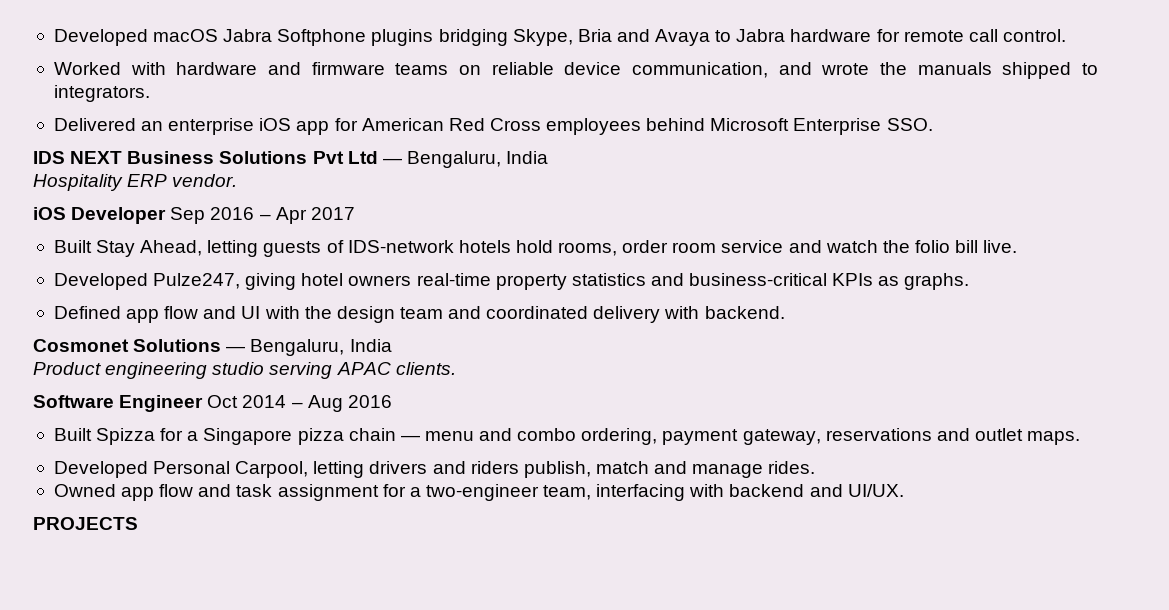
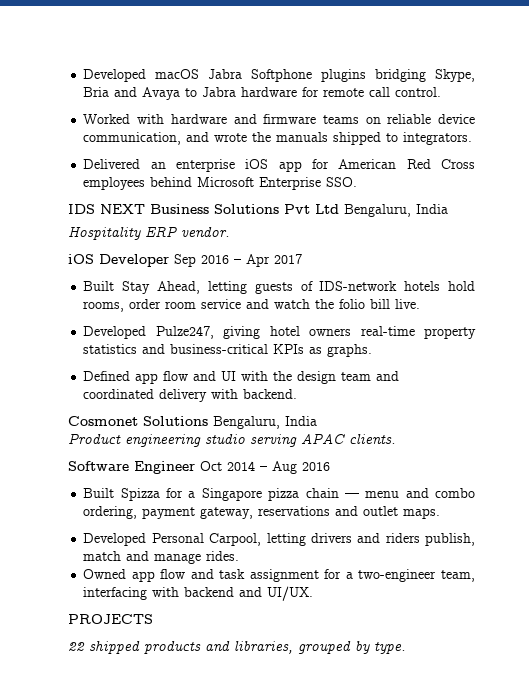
- IDS NEXT Business Solutions Pvt Ltd — Bengaluru, India
+ IDS NEXT Business Solutions Pvt Ltd Bengaluru, India
- Cosmonet Solutions — Bengaluru, India
+ Cosmonet Solutions Bengaluru, India
+ 22 shipped products and libraries, grouped by type.

